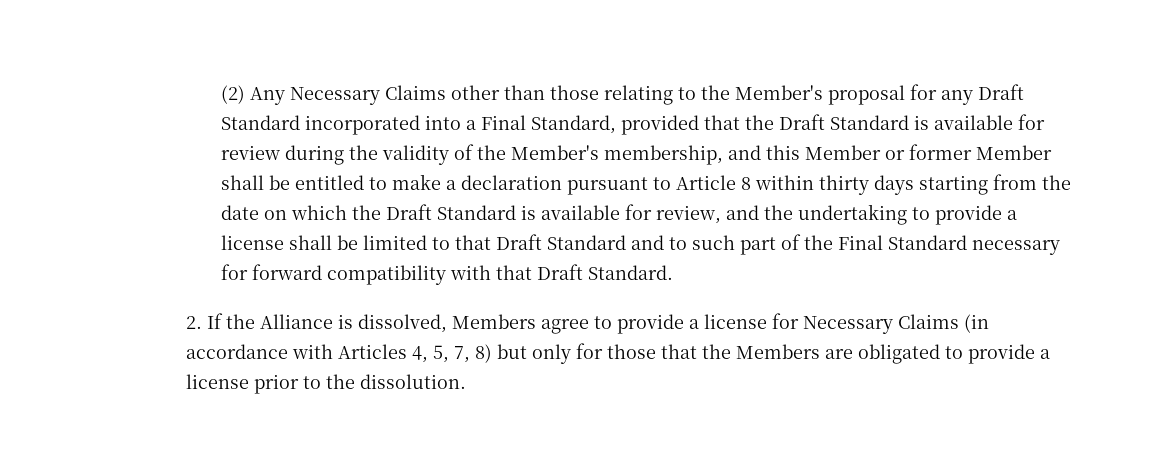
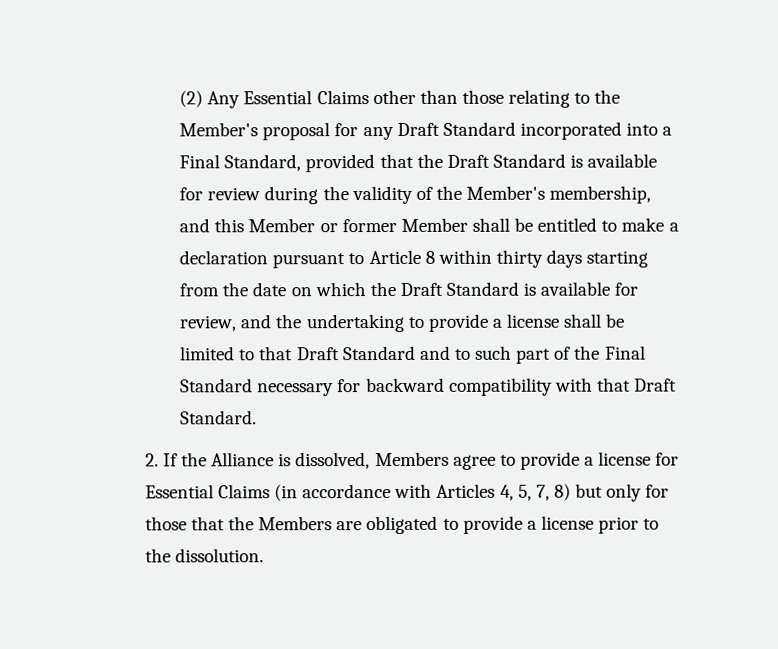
- (2) Any Necessary Claims other than those relating to the Member's proposal for any Draft Standard incorporated into a Final Standard, provided that the Draft Standard is available for review during the validity of the Member's membership, and this Member or former Member shall be entitled to make a declaration pursuant to Article 8 within thirty days starting from the date on which the Draft Standard is available for review, and the undertaking to provide a license shall be limited to that Draft Standard and to such part of the Final Standard necessary for forward compatibility with that Draft Standard.
+ (2) Any Essential Claims other than those relating to the Member's proposal for any Draft Standard incorporated into a Final Standard, provided that the Draft Standard is available for review during the validity of the Member's membership, and this Member or former Member shall be entitled to make a declaration pursuant to Article 8 within thirty days starting from the date on which the Draft Standard is available for review, and the undertaking to provide a license shall be limited to that Draft Standard and to such part of the Final Standard necessary for backward compatibility with that Draft Standard.
- 2. If the Alliance is dissolved, Members agree to provide a license for Necessary Claims (in accordance with Articles 4, 5, 7, 8) but only for those that the Members are obligated to provide a license prior to the dissolution.
+ 2. If the Alliance is dissolved, Members agree to provide a license for Essential Claims (in accordance with Articles 4, 5, 7, 8) but only for those that the Members are obligated to provide a license prior to the dissolution.

